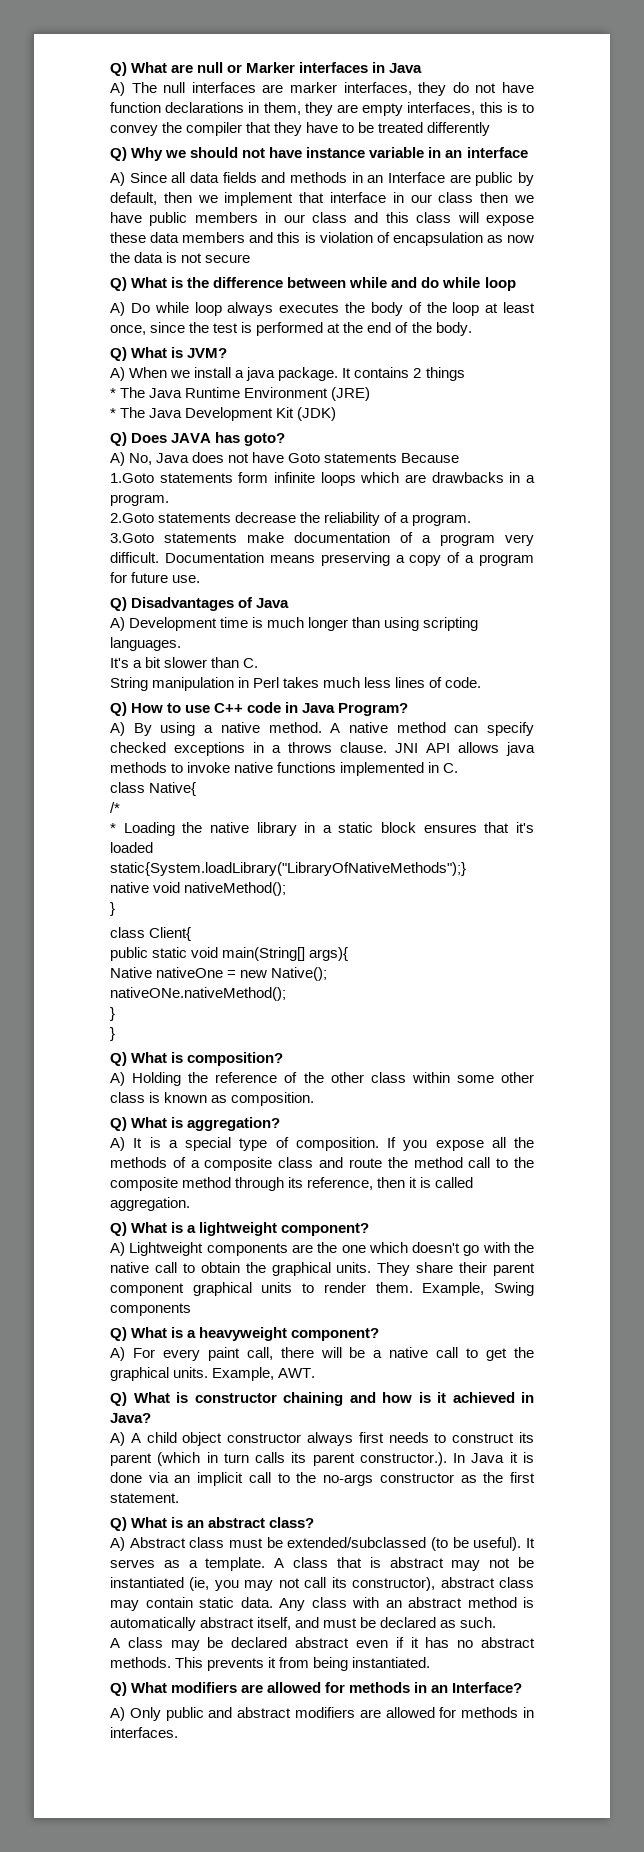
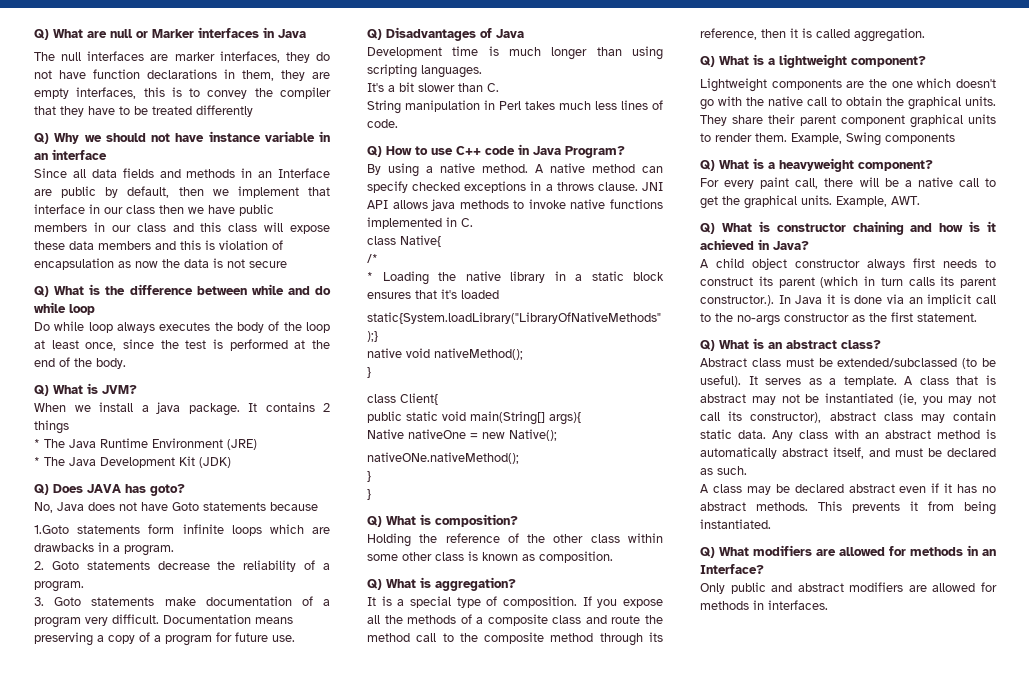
- A) The null interfaces are marker interfaces, they do not have function declarations in them, they are empty interfaces, this is to convey the compiler that they have to be treated differently
+ The null interfaces are marker interfaces, they do not have function declarations in them, they are empty interfaces, this is to convey the compiler that they have to be treated differently
- A) Since all data fields and methods in an Interface are public by default, then we implement that interface in our class then we have public members in our class and this class will expose these data members and this is violation of encapsulation as now the data is not secure
+ Since all data fields and methods in an Interface are public by default, then we implement that interface in our class then we have public members in our class and this class will expose these data members and this is violation of encapsulation as now the data is not secure
- A) Do while loop always executes the body of the loop at least once, since the test is performed at the end of the body.
+ Do while loop always executes the body of the loop at least once, since the test is performed at the end of the body.
- A) When we install a java package.
+ When we install a java package.
- A) No, Java does not have Goto statements Because
+ No, Java does not have Goto statements because
- 2.Goto statements decrease the reliability of a program.
+ 2. Goto statements decrease the reliability of a program.
- 3.Goto statements make documentation of a program very difficult.
+ 3. Goto statements make documentation of a program very difficult.
- A) Development time is much longer than using scripting languages.
+ Development time is much longer than using scripting languages.
- A) By using a native method.
+ By using a native method.
- A) Holding the reference of the other class within some other class is known as composition.
+ Holding the reference of the other class within some other class is known as composition.
- A) It is a special type of composition.
+ It is a special type of composition.
- A) Lightweight components are the one which doesn't go with the native call to obtain the graphical units.
+ Lightweight components are the one which doesn't go with the native call to obtain the graphical units.
- A) For every paint call, there will be a native call to get the graphical units.
+ For every paint call, there will be a native call to get the graphical units.
- A) A child object constructor always first needs to construct its parent (which in turn calls its parent constructor.). In Java it is done via an implicit call to the no-args constructor as the first statement.
+ A child object constructor always first needs to construct its parent (which in turn calls its parent constructor.). In Java it is done via an implicit call to the no-args constructor as the first statement.
- A) Abstract class must be extended/subclassed (to be useful).
+ Abstract class must be extended/subclassed (to be useful).
- A) Only public and abstract modifiers are allowed for methods in interfaces.
+ Only public and abstract modifiers are allowed for methods in interfaces.

